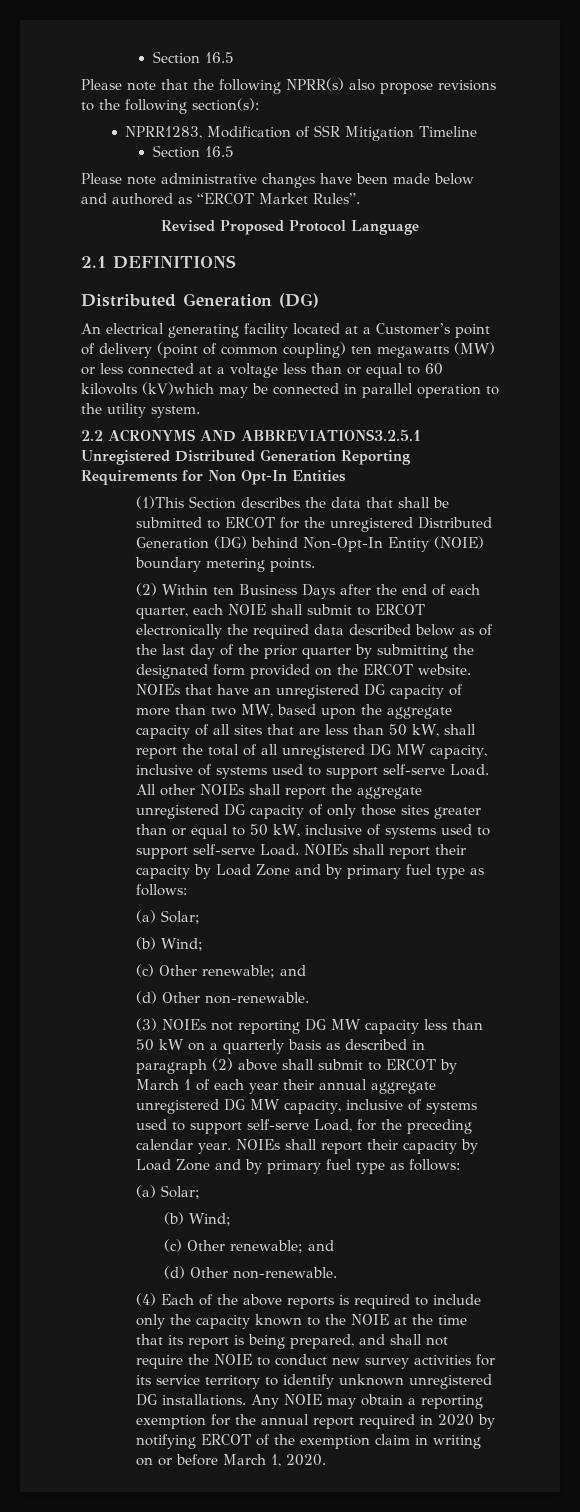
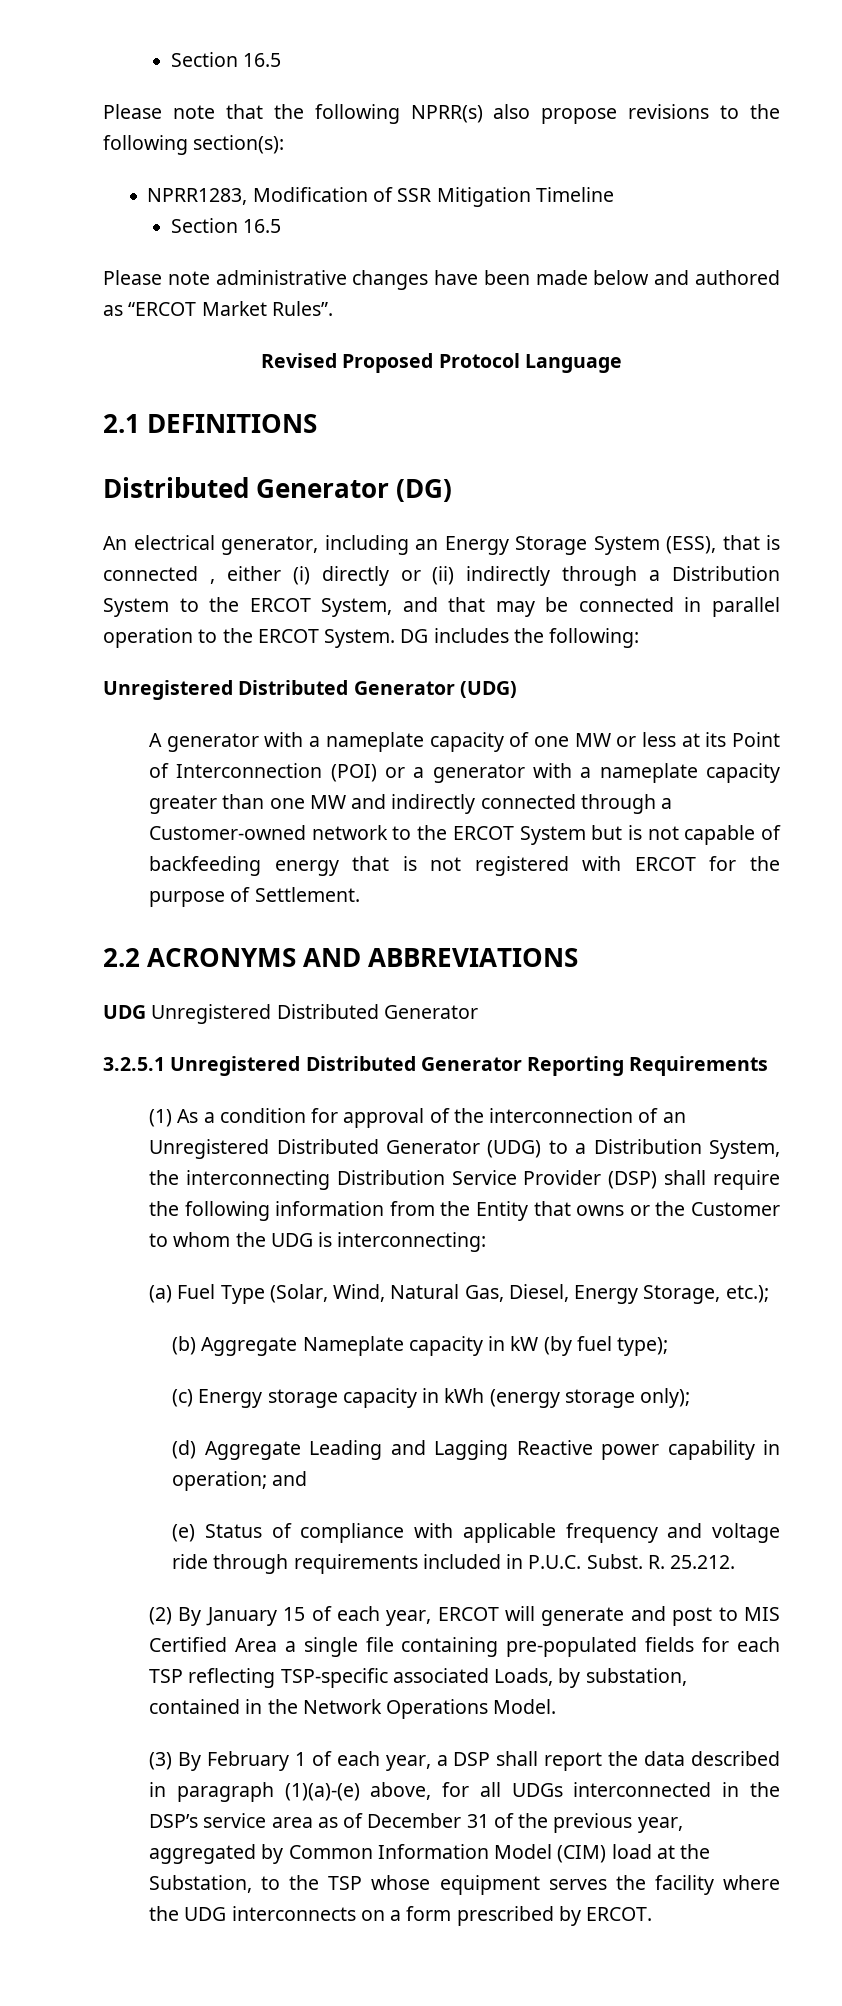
  2.1 DEFINITIONS
- Distributed Generation (DG)
+ Distributed Generator (DG)
- An electrical generating facility located at a Customer’s point of delivery (point of common coupling) ten megawatts (MW) or less connected at a voltage less than or equal to 60 kilovolts (kV)which may be connected in parallel operation to the utility system.
- 2.2 ACRONYMS AND ABBREVIATIONS3.2.5.1 Unregistered Distributed Generation Reporting Requirements for Non Opt-In Entities
- (1)This Section describes the data that shall be submitted to ERCOT for the unregistered Distributed Generation (DG) behind Non-Opt-In Entity (NOIE) boundary metering points.
- (2) Within ten Business Days after the end of each quarter, each NOIE shall submit to ERCOT electronically the required data described below as of the last day of the prior quarter by submitting the designated form provided on the ERCOT website. NOIEs that have an unregistered DG capacity of more than two MW, based upon the aggregate capacity of all sites that are less than 50 kW, shall report the total of all unregistered DG MW capacity, inclusive of systems used to support self-serve Load. All other NOIEs shall report the aggregate unregistered DG capacity of only those sites greater than or equal to 50 kW, inclusive of systems used to support self-serve Load. NOIEs shall report their capacity by Load Zone and by primary fuel type as follows:
- (a) Solar;
- (b) Wind;
- (c) Other renewable; and
- (d) Other non-renewable.
- (3) NOIEs not reporting DG MW capacity less than 50 kW on a quarterly basis as described in paragraph (2) above shall submit to ERCOT by March 1 of each year their annual aggregate unregistered DG MW capacity, inclusive of systems used to support self-serve Load, for the preceding calendar year. NOIEs shall report their capacity by Load Zone and by primary fuel type as follows:
- (a) Solar;
- (b) Wind;
- (c) Other renewable; and
- (d) Other non-renewable.
- (4) Each of the above reports is required to include only the capacity known to the NOIE at the time that its report is being prepared, and shall not require the NOIE to conduct new survey activities for its service territory to identify unknown unregistered DG installations. Any NOIE may obtain a reporting exemption for the annual report required in 2020 by notifying ERCOT of the exemption claim in writing on or before March 1, 2020.
+ An electrical generator, including an Energy Storage System (ESS), that is connected , either (i) directly or (ii) indirectly through a Distribution System to the ERCOT System, and that may be connected in parallel operation to the ERCOT System. DG includes the following:
+ Unregistered Distributed Generator (UDG)
+ A generator with a nameplate capacity of one MW or less at its Point of Interconnection (POI) or a generator with a nameplate capacity greater than one MW and indirectly connected through a Customer-owned network to the ERCOT System but is not capable of backfeeding energy that is not registered with ERCOT for the purpose of Settlement.
+ 2.2 ACRONYMS AND ABBREVIATIONS
+ UDG Unregistered Distributed Generator
+ 3.2.5.1 Unregistered Distributed Generator Reporting Requirements
+ (1) As a condition for approval of the interconnection of an Unregistered Distributed Generator (UDG) to a Distribution System, the interconnecting Distribution Service Provider (DSP) shall require the following information from the Entity that owns or the Customer to whom the UDG is interconnecting:
+ (a) Fuel Type (Solar, Wind, Natural Gas, Diesel, Energy Storage, etc.);
+ (b) Aggregate Nameplate capacity in kW (by fuel type);
+ (c) Energy storage capacity in kWh (energy storage only);
+ (d) Aggregate Leading and Lagging Reactive power capability in operation; and
+ (e) Status of compliance with applicable frequency and voltage ride through requirements included in P.U.C. Subst. R. 25.212.
+ (2) By January 15 of each year, ERCOT will generate and post to MIS Certified Area a single file containing pre-populated fields for each TSP reflecting TSP-specific associated Loads, by substation, contained in the Network Operations Model.
+ (3) By February 1 of each year, a DSP shall report the data described in paragraph (1)(a)-(e) above, for all UDGs interconnected in the DSP’s service area as of December 31 of the previous year, aggregated by Common Information Model (CIM) load at the Substation, to the TSP whose equipment serves the facility where the UDG interconnects on a form prescribed by ERCOT.

